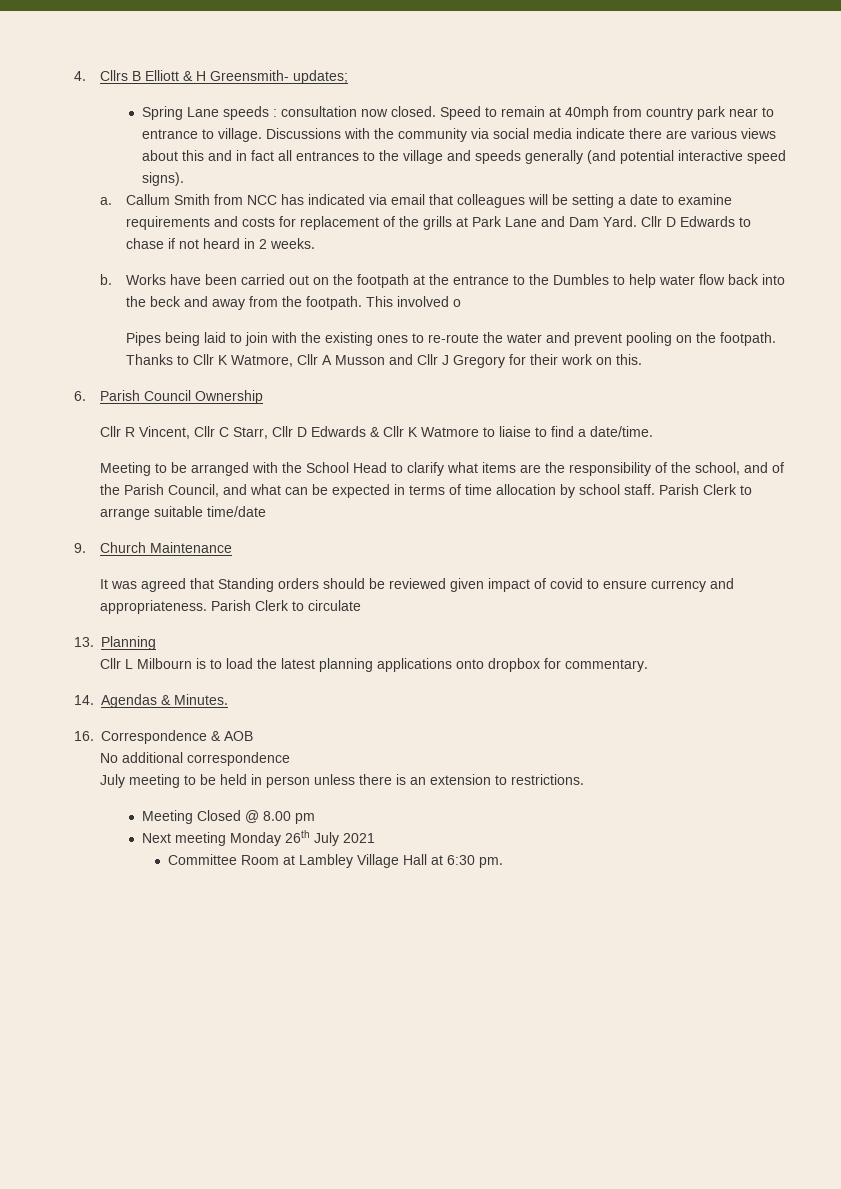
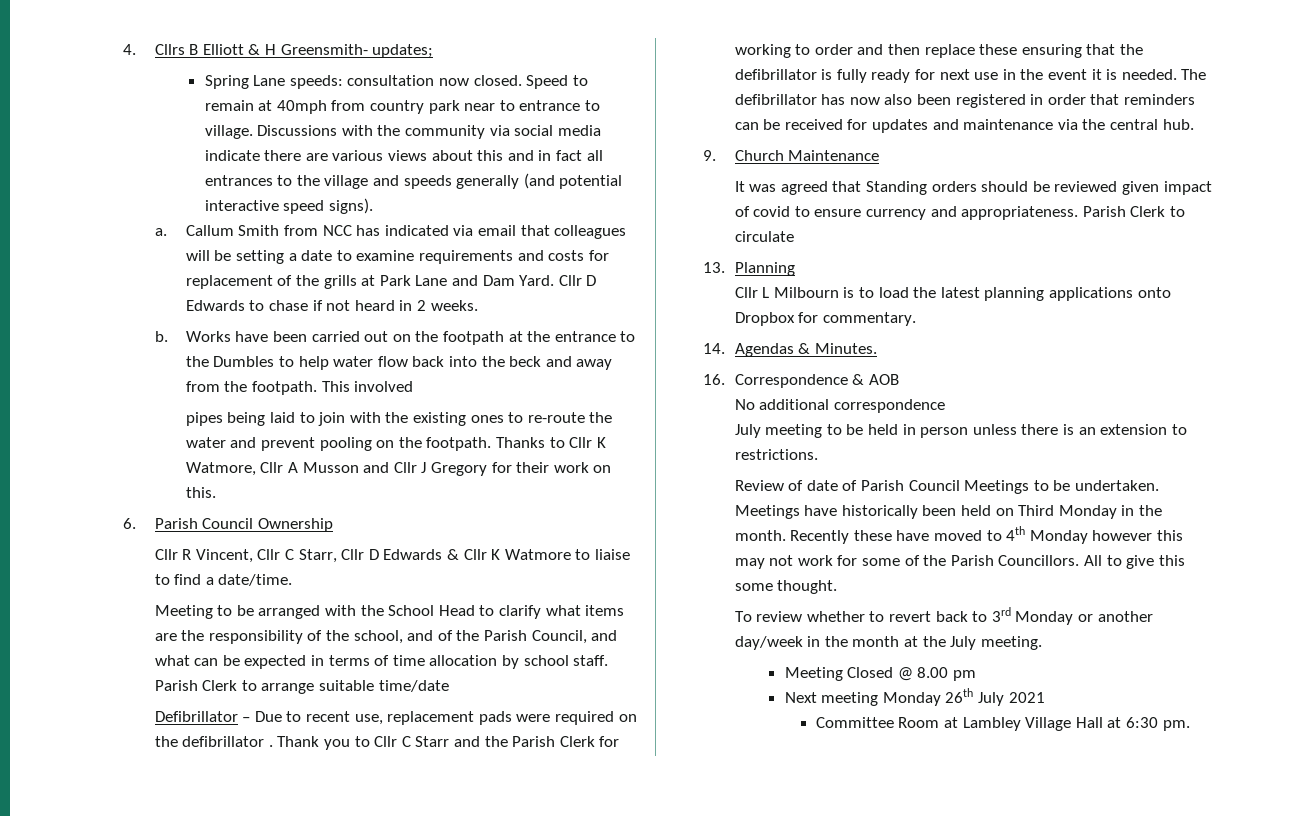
- Spring Lane speeds : consultation now closed.
+ Spring Lane speeds: consultation now closed.
- This involved o
- Pipes being laid to join with the existing ones to re-route the water and prevent pooling on the footpath.
+ This involved
+ pipes being laid to join with the existing ones to re-route the water and prevent pooling on the footpath.
+ Defibrillator – Due to recent use, replacement pads were required on the defibrillator . Thank you to Cllr C Starr and the Parish Clerk for working to order and then replace these ensuring that the defibrillator is fully ready for next use in the event it is needed. The defibrillator has now also been registered in order that reminders can be received for updates and maintenance via the central hub.
- Cllr L Milbourn is to load the latest planning applications onto dropbox for commentary.
+ Cllr L Milbourn is to load the latest planning applications onto Dropbox for commentary.
+ Review of date of Parish Council Meetings to be undertaken. Meetings have historically been held on Third Monday in the month. Recently these have moved to 4th Monday however this may not work for some of the Parish Councillors. All to give this some thought.
+ To review whether to revert back to 3rd Monday or another day/week in the month at the July meeting.

